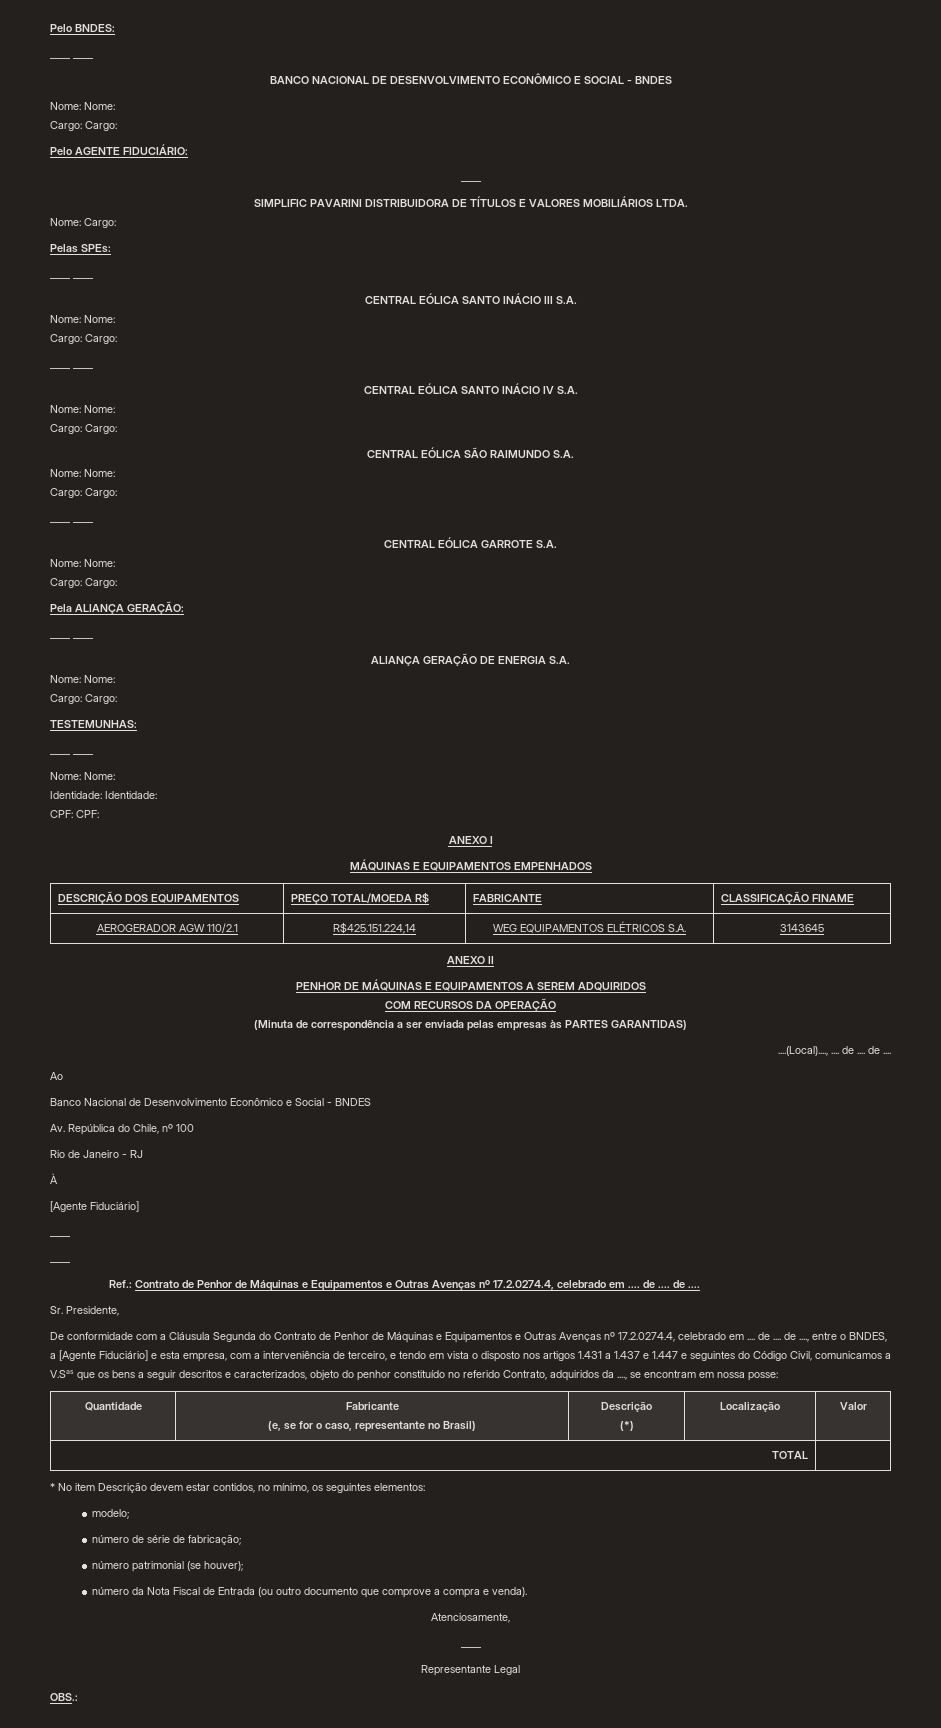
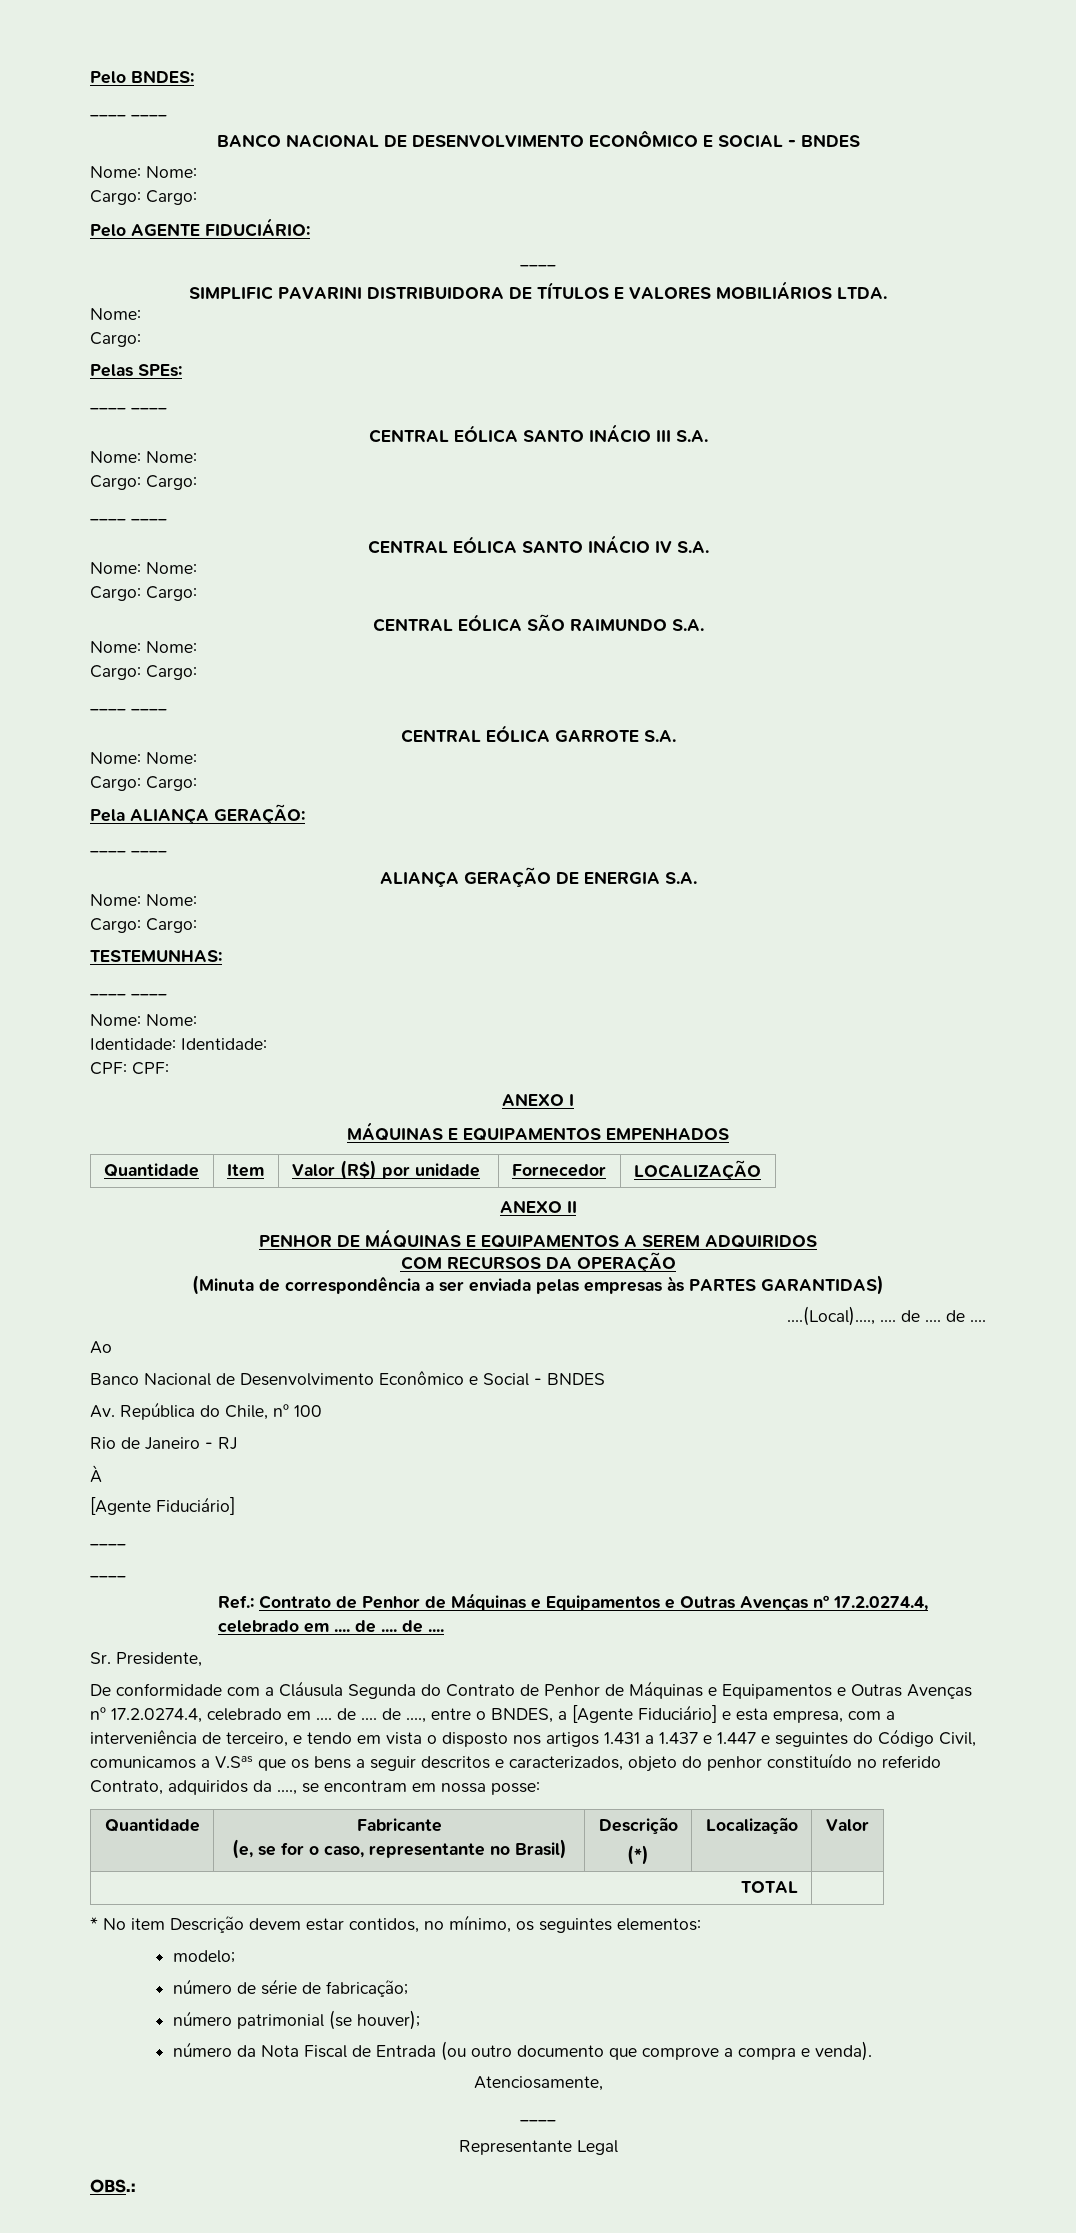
  SIMPLIFIC PAVARINI DISTRIBUIDORA DE TÍTULOS E VALORES MOBILIÁRIOS LTDA.
- Nome: Cargo:
+ Nome:
+ Cargo:
- DESCRIÇÃO DOS EQUIPAMENTOS | PREÇO TOTAL/MOEDA R$ | FABRICANTE | CLASSIFICAÇÃO FINAME
- AEROGERADOR AGW 110/2.1 | R$425.151.224,14 | WEG EQUIPAMENTOS ELÉTRICOS S.A. | 3143645
+ Quantidade | Item | Valor (R$) por unidade | Fornecedor | LOCALIZAÇÃO

